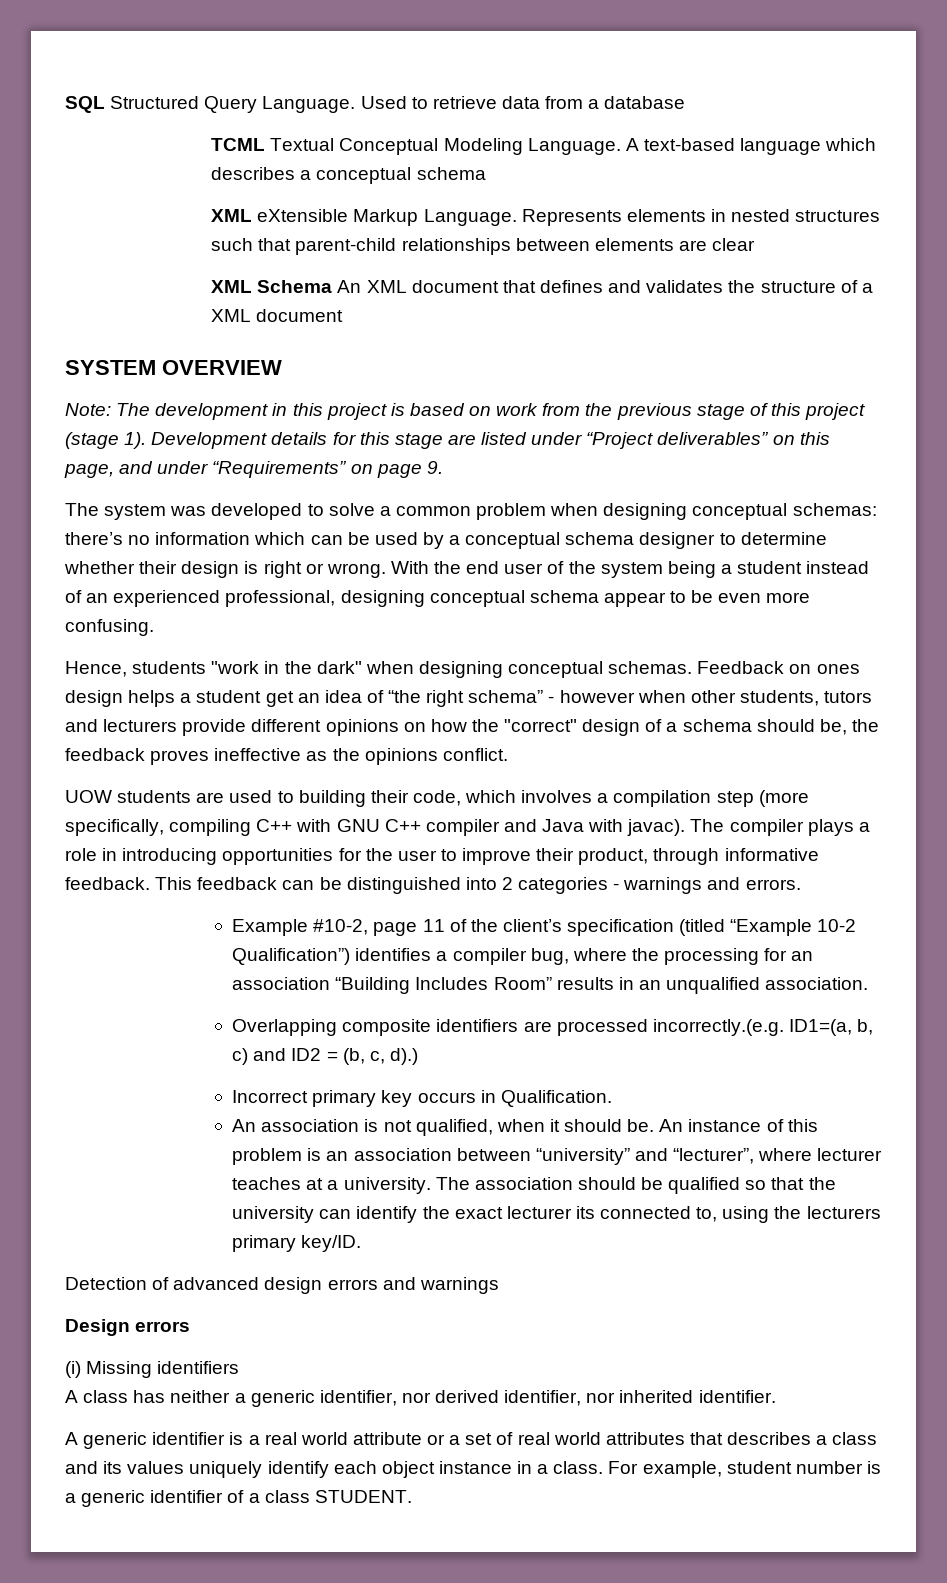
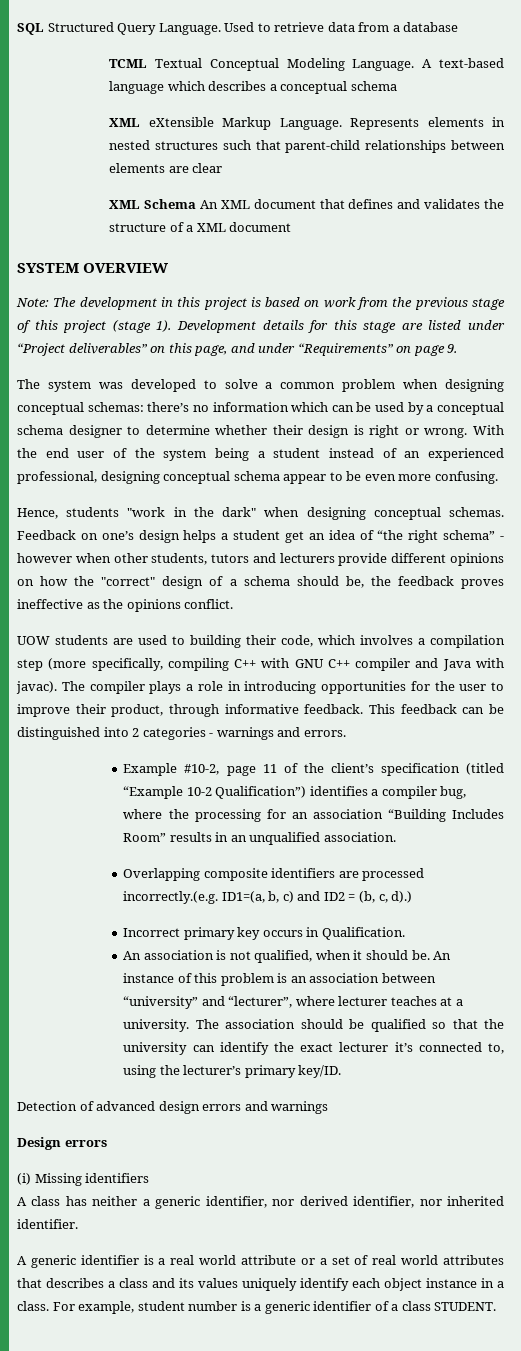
- Feedback on ones design helps a student get an idea of “the right schema” - however when other students, tutors and lecturers provide different opinions on how the "correct" design of a schema should be, the feedback proves ineffective as the opinions conflict.
+ Feedback on one’s design helps a student get an idea of “the right schema” - however when other students, tutors and lecturers provide different opinions on how the "correct" design of a schema should be, the feedback proves ineffective as the opinions conflict.
- The association should be qualified so that the university can identify the exact lecturer its connected to, using the lecturers primary key/ID.
+ The association should be qualified so that the university can identify the exact lecturer it’s connected to, using the lecturer’s primary key/ID.

